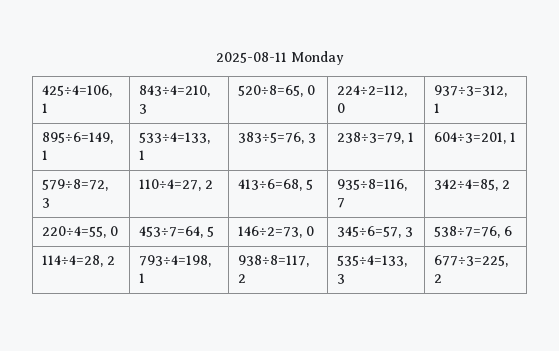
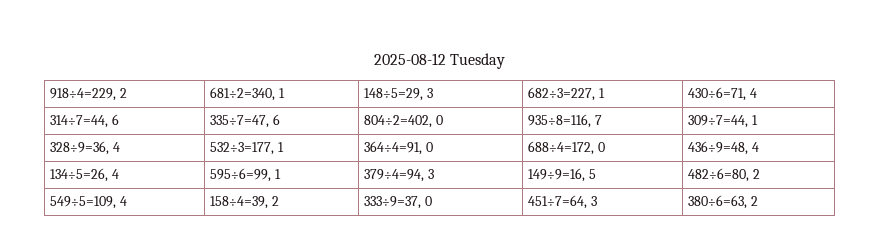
- 2025-08-11 Monday
- 425÷4=106, 1 | 843÷4=210, 3 | 520÷8=65, 0 | 224÷2=112, 0 | 937÷3=312, 1
- 895÷6=149, 1 | 533÷4=133, 1 | 383÷5=76, 3 | 238÷3=79, 1 | 604÷3=201, 1
- 579÷8=72, 3 | 110÷4=27, 2 | 413÷6=68, 5 | 935÷8=116, 7 | 342÷4=85, 2
- 220÷4=55, 0 | 453÷7=64, 5 | 146÷2=73, 0 | 345÷6=57, 3 | 538÷7=76, 6
- 114÷4=28, 2 | 793÷4=198, 1 | 938÷8=117, 2 | 535÷4=133, 3 | 677÷3=225, 2
+ 2025-08-12 Tuesday
+ 918÷4=229, 2 | 681÷2=340, 1 | 148÷5=29, 3 | 682÷3=227, 1 | 430÷6=71, 4
+ 314÷7=44, 6 | 335÷7=47, 6 | 804÷2=402, 0 | 935÷8=116, 7 | 309÷7=44, 1
+ 328÷9=36, 4 | 532÷3=177, 1 | 364÷4=91, 0 | 688÷4=172, 0 | 436÷9=48, 4
+ 134÷5=26, 4 | 595÷6=99, 1 | 379÷4=94, 3 | 149÷9=16, 5 | 482÷6=80, 2
+ 549÷5=109, 4 | 158÷4=39, 2 | 333÷9=37, 0 | 451÷7=64, 3 | 380÷6=63, 2

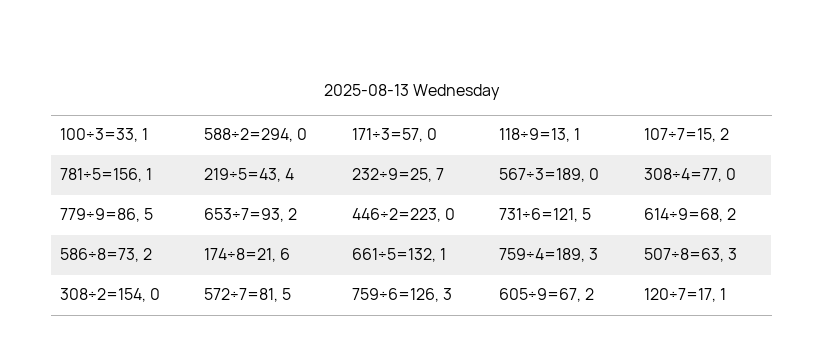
- 2025-08-12 Tuesday
- 918÷4=229, 2 | 681÷2=340, 1 | 148÷5=29, 3 | 682÷3=227, 1 | 430÷6=71, 4
- 314÷7=44, 6 | 335÷7=47, 6 | 804÷2=402, 0 | 935÷8=116, 7 | 309÷7=44, 1
- 328÷9=36, 4 | 532÷3=177, 1 | 364÷4=91, 0 | 688÷4=172, 0 | 436÷9=48, 4
- 134÷5=26, 4 | 595÷6=99, 1 | 379÷4=94, 3 | 149÷9=16, 5 | 482÷6=80, 2
- 549÷5=109, 4 | 158÷4=39, 2 | 333÷9=37, 0 | 451÷7=64, 3 | 380÷6=63, 2
+ 2025-08-13 Wednesday
+ 100÷3=33, 1 | 588÷2=294, 0 | 171÷3=57, 0 | 118÷9=13, 1 | 107÷7=15, 2
+ 781÷5=156, 1 | 219÷5=43, 4 | 232÷9=25, 7 | 567÷3=189, 0 | 308÷4=77, 0
+ 779÷9=86, 5 | 653÷7=93, 2 | 446÷2=223, 0 | 731÷6=121, 5 | 614÷9=68, 2
+ 586÷8=73, 2 | 174÷8=21, 6 | 661÷5=132, 1 | 759÷4=189, 3 | 507÷8=63, 3
+ 308÷2=154, 0 | 572÷7=81, 5 | 759÷6=126, 3 | 605÷9=67, 2 | 120÷7=17, 1

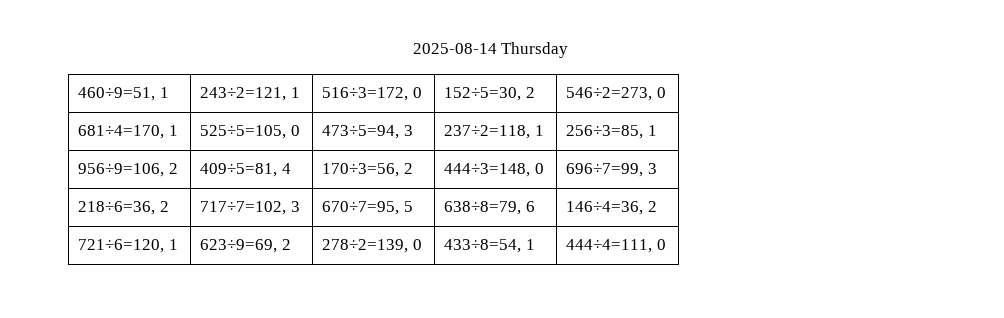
- 2025-08-13 Wednesday
- 100÷3=33, 1 | 588÷2=294, 0 | 171÷3=57, 0 | 118÷9=13, 1 | 107÷7=15, 2
- 781÷5=156, 1 | 219÷5=43, 4 | 232÷9=25, 7 | 567÷3=189, 0 | 308÷4=77, 0
- 779÷9=86, 5 | 653÷7=93, 2 | 446÷2=223, 0 | 731÷6=121, 5 | 614÷9=68, 2
- 586÷8=73, 2 | 174÷8=21, 6 | 661÷5=132, 1 | 759÷4=189, 3 | 507÷8=63, 3
- 308÷2=154, 0 | 572÷7=81, 5 | 759÷6=126, 3 | 605÷9=67, 2 | 120÷7=17, 1
+ 2025-08-14 Thursday
+ 460÷9=51, 1 | 243÷2=121, 1 | 516÷3=172, 0 | 152÷5=30, 2 | 546÷2=273, 0
+ 681÷4=170, 1 | 525÷5=105, 0 | 473÷5=94, 3 | 237÷2=118, 1 | 256÷3=85, 1
+ 956÷9=106, 2 | 409÷5=81, 4 | 170÷3=56, 2 | 444÷3=148, 0 | 696÷7=99, 3
+ 218÷6=36, 2 | 717÷7=102, 3 | 670÷7=95, 5 | 638÷8=79, 6 | 146÷4=36, 2
+ 721÷6=120, 1 | 623÷9=69, 2 | 278÷2=139, 0 | 433÷8=54, 1 | 444÷4=111, 0

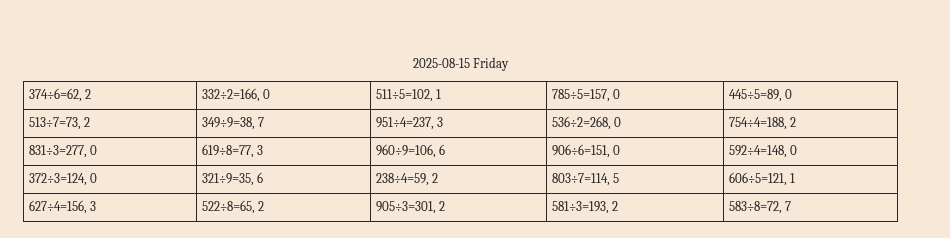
- 2025-08-14 Thursday
- 460÷9=51, 1 | 243÷2=121, 1 | 516÷3=172, 0 | 152÷5=30, 2 | 546÷2=273, 0
- 681÷4=170, 1 | 525÷5=105, 0 | 473÷5=94, 3 | 237÷2=118, 1 | 256÷3=85, 1
- 956÷9=106, 2 | 409÷5=81, 4 | 170÷3=56, 2 | 444÷3=148, 0 | 696÷7=99, 3
- 218÷6=36, 2 | 717÷7=102, 3 | 670÷7=95, 5 | 638÷8=79, 6 | 146÷4=36, 2
- 721÷6=120, 1 | 623÷9=69, 2 | 278÷2=139, 0 | 433÷8=54, 1 | 444÷4=111, 0
+ 2025-08-15 Friday
+ 374÷6=62, 2 | 332÷2=166, 0 | 511÷5=102, 1 | 785÷5=157, 0 | 445÷5=89, 0
+ 513÷7=73, 2 | 349÷9=38, 7 | 951÷4=237, 3 | 536÷2=268, 0 | 754÷4=188, 2
+ 831÷3=277, 0 | 619÷8=77, 3 | 960÷9=106, 6 | 906÷6=151, 0 | 592÷4=148, 0
+ 372÷3=124, 0 | 321÷9=35, 6 | 238÷4=59, 2 | 803÷7=114, 5 | 606÷5=121, 1
+ 627÷4=156, 3 | 522÷8=65, 2 | 905÷3=301, 2 | 581÷3=193, 2 | 583÷8=72, 7

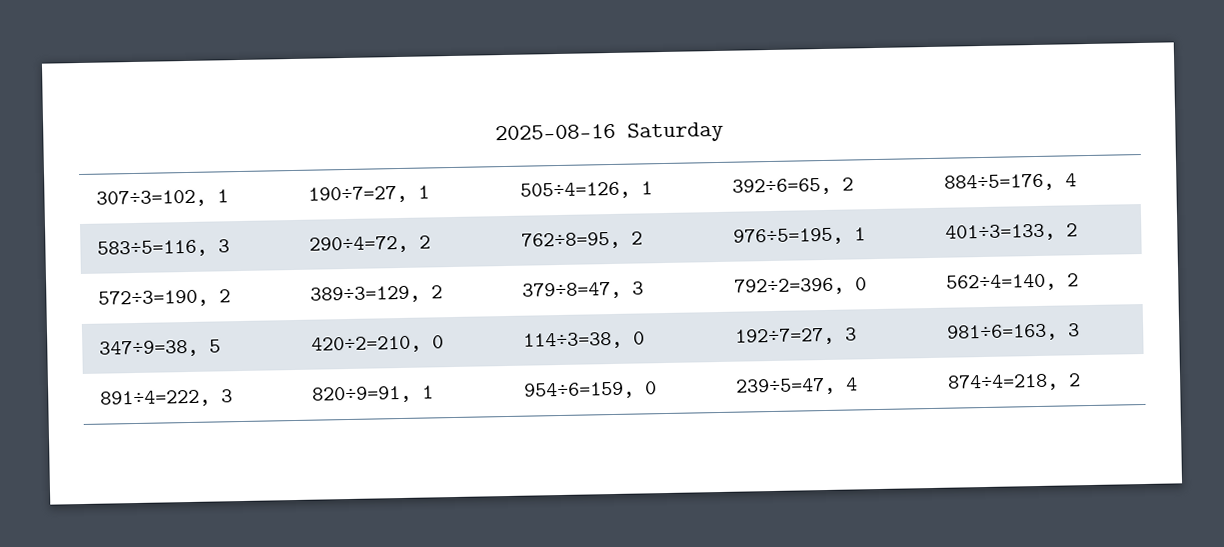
- 2025-08-15 Friday
- 374÷6=62, 2 | 332÷2=166, 0 | 511÷5=102, 1 | 785÷5=157, 0 | 445÷5=89, 0
- 513÷7=73, 2 | 349÷9=38, 7 | 951÷4=237, 3 | 536÷2=268, 0 | 754÷4=188, 2
- 831÷3=277, 0 | 619÷8=77, 3 | 960÷9=106, 6 | 906÷6=151, 0 | 592÷4=148, 0
- 372÷3=124, 0 | 321÷9=35, 6 | 238÷4=59, 2 | 803÷7=114, 5 | 606÷5=121, 1
- 627÷4=156, 3 | 522÷8=65, 2 | 905÷3=301, 2 | 581÷3=193, 2 | 583÷8=72, 7
+ 2025-08-16 Saturday
+ 307÷3=102, 1 | 190÷7=27, 1 | 505÷4=126, 1 | 392÷6=65, 2 | 884÷5=176, 4
+ 583÷5=116, 3 | 290÷4=72, 2 | 762÷8=95, 2 | 976÷5=195, 1 | 401÷3=133, 2
+ 572÷3=190, 2 | 389÷3=129, 2 | 379÷8=47, 3 | 792÷2=396, 0 | 562÷4=140, 2
+ 347÷9=38, 5 | 420÷2=210, 0 | 114÷3=38, 0 | 192÷7=27, 3 | 981÷6=163, 3
+ 891÷4=222, 3 | 820÷9=91, 1 | 954÷6=159, 0 | 239÷5=47, 4 | 874÷4=218, 2

